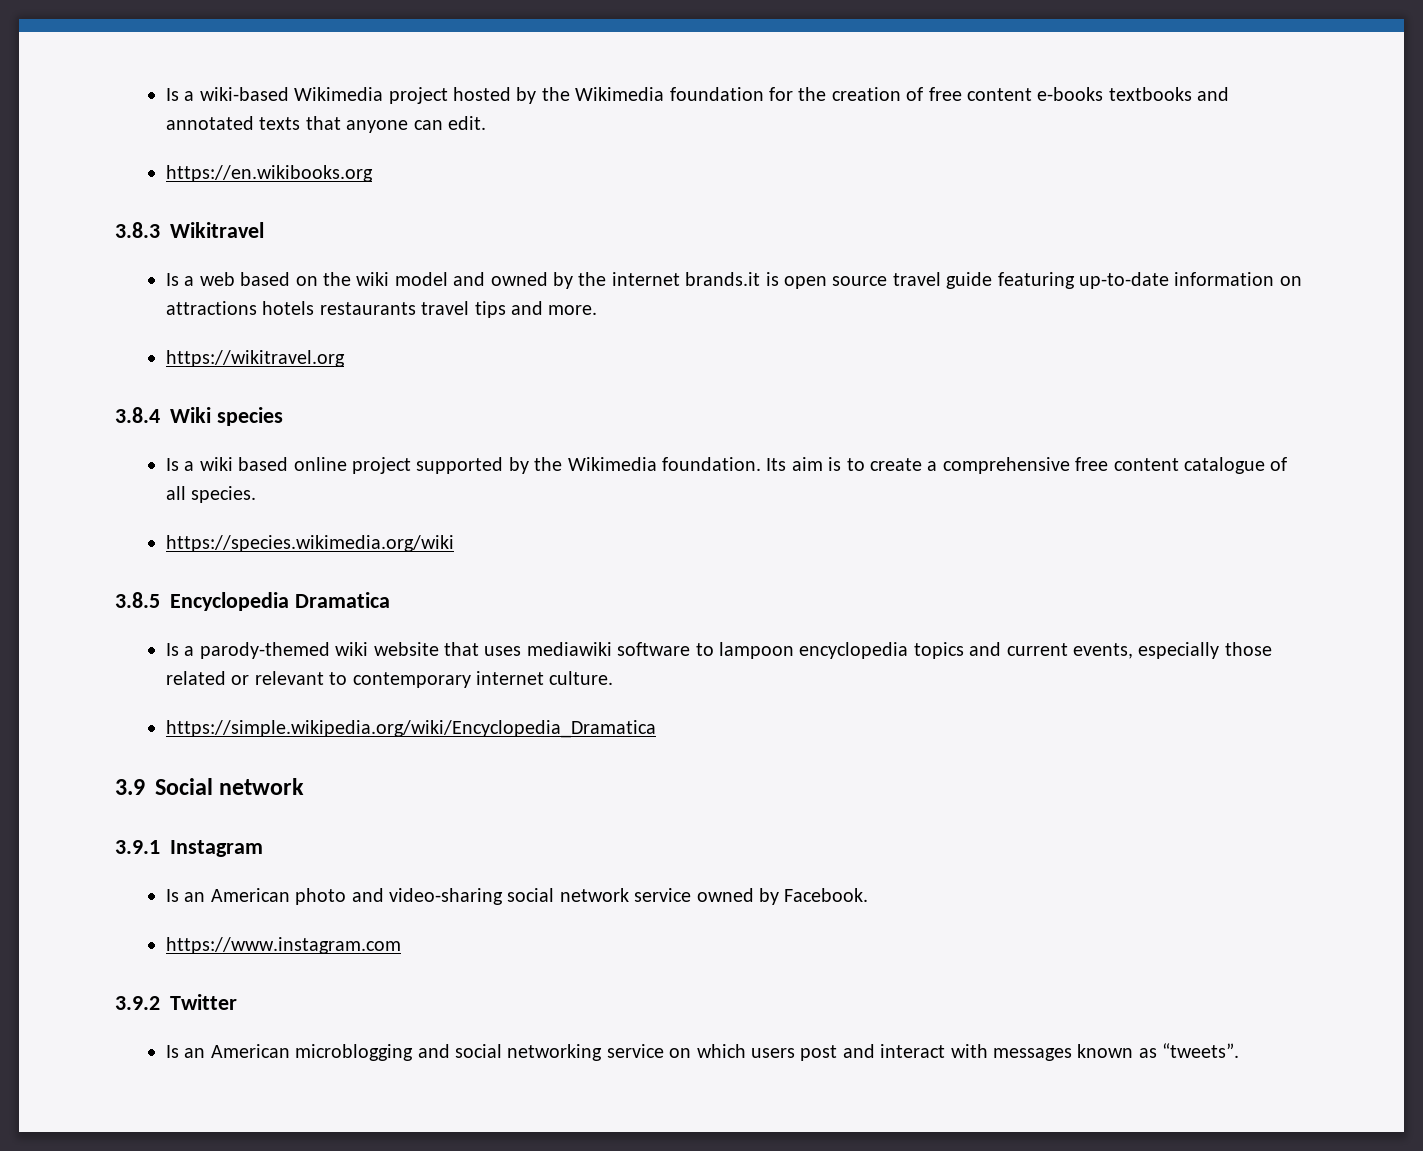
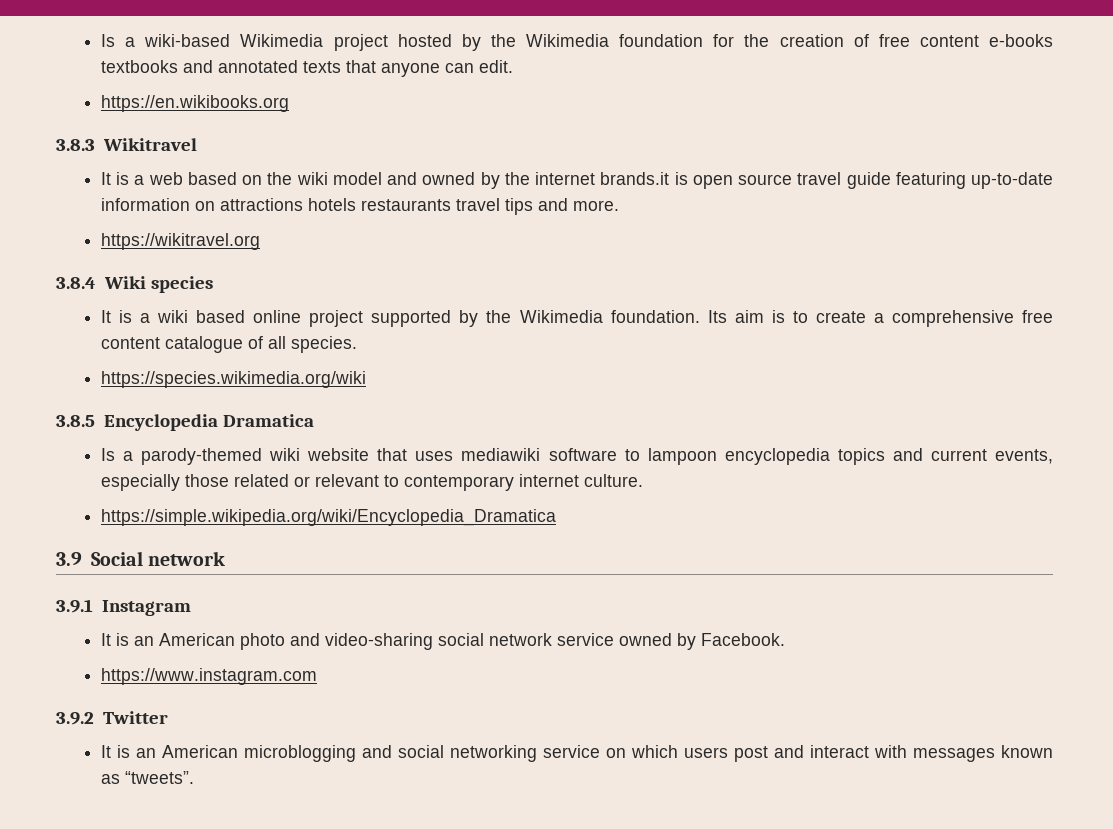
- Is a web based on the wiki model and owned by the internet brands.it is open source travel guide featuring up-to-date information on attractions hotels restaurants travel tips and more.
+ It is a web based on the wiki model and owned by the internet brands.it is open source travel guide featuring up-to-date information on attractions hotels restaurants travel tips and more.
- Is a wiki based online project supported by the Wikimedia foundation.
+ It is a wiki based online project supported by the Wikimedia foundation.
- Is an American photo and video-sharing social network service owned by Facebook.
+ It is an American photo and video-sharing social network service owned by Facebook.
- Is an American microblogging and social networking service on which users post and interact with messages known as “tweets”.
+ It is an American microblogging and social networking service on which users post and interact with messages known as “tweets”.

